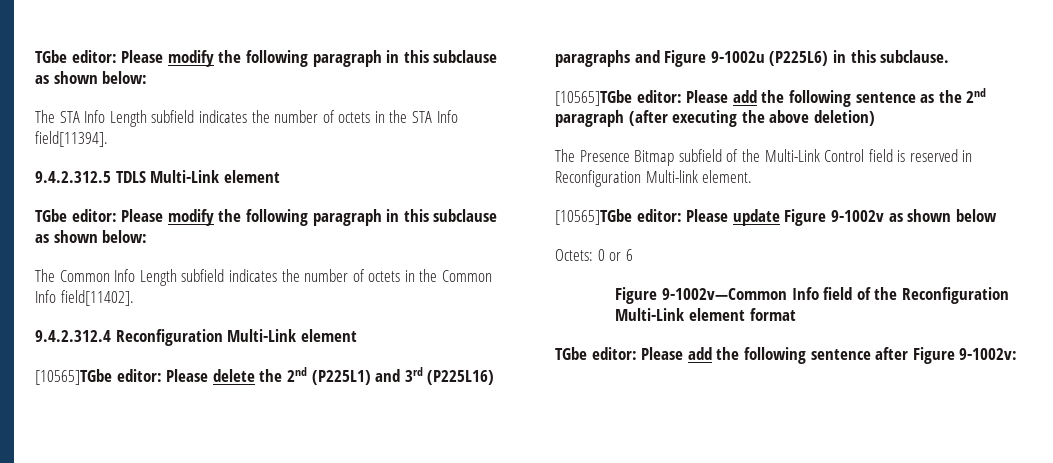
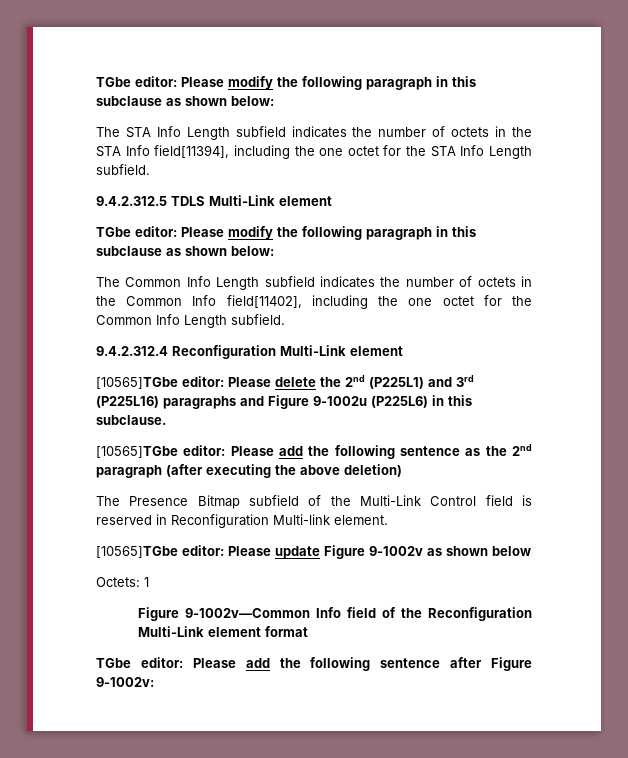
- The STA Info Length subfield indicates the number of octets in the STA Info field[11394].
+ The STA Info Length subfield indicates the number of octets in the STA Info field[11394], including the one octet for the STA Info Length subfield.
- The Common Info Length subfield indicates the number of octets in the Common Info field[11402].
+ The Common Info Length subfield indicates the number of octets in the Common Info field[11402], including the one octet for the Common Info Length subfield.
- Octets: 0 or 6
+ Octets: 1

